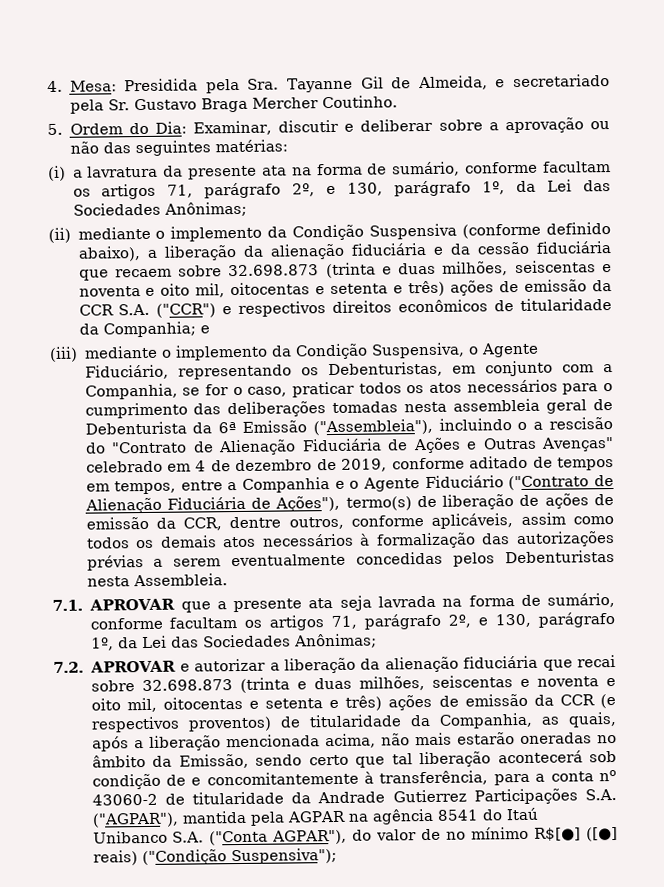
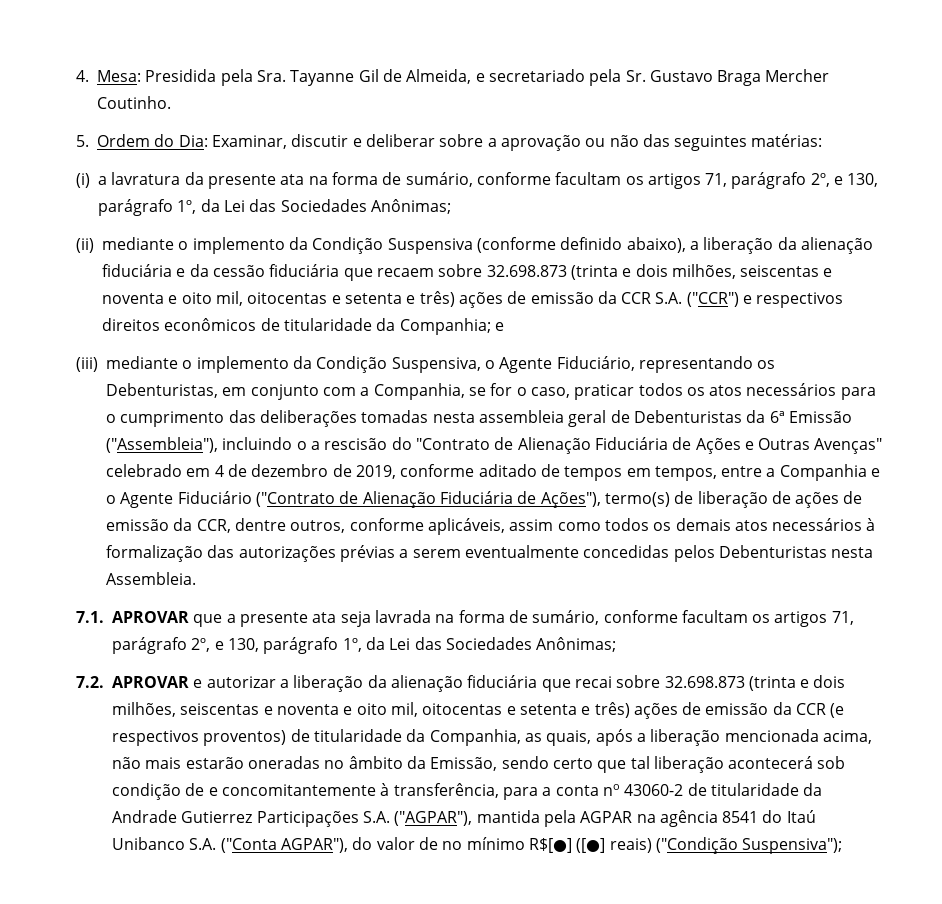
- (ii) mediante o implemento da Condição Suspensiva (conforme definido abaixo), a liberação da alienação fiduciária e da cessão fiduciária que recaem sobre 32.698.873 (trinta e duas milhões, seiscentas e noventa e oito mil, oitocentas e setenta e três) ações de emissão da CCR S.A. ("CCR") e respectivos direitos econômicos de titularidade da Companhia; e
+ (ii) mediante o implemento da Condição Suspensiva (conforme definido abaixo), a liberação da alienação fiduciária e da cessão fiduciária que recaem sobre 32.698.873 (trinta e dois milhões, seiscentas e noventa e oito mil, oitocentas e setenta e três) ações de emissão da CCR S.A. ("CCR") e respectivos direitos econômicos de titularidade da Companhia; e
- (iii) mediante o implemento da Condição Suspensiva, o Agente Fiduciário, representando os Debenturistas, em conjunto com a Companhia, se for o caso, praticar todos os atos necessários para o cumprimento das deliberações tomadas nesta assembleia geral de Debenturista da 6ª Emissão ("Assembleia"), incluindo o a rescisão do "Contrato de Alienação Fiduciária de Ações e Outras Avenças" celebrado em 4 de dezembro de 2019, conforme aditado de tempos em tempos, entre a Companhia e o Agente Fiduciário ("Contrato de Alienação Fiduciária de Ações"), termo(s) de liberação de ações de emissão da CCR, dentre outros, conforme aplicáveis, assim como todos os demais atos necessários à formalização das autorizações prévias a serem eventualmente concedidas pelos Debenturistas nesta Assembleia.
+ (iii) mediante o implemento da Condição Suspensiva, o Agente Fiduciário, representando os Debenturistas, em conjunto com a Companhia, se for o caso, praticar todos os atos necessários para o cumprimento das deliberações tomadas nesta assembleia geral de Debenturistas da 6ª Emissão ("Assembleia"), incluindo o a rescisão do "Contrato de Alienação Fiduciária de Ações e Outras Avenças" celebrado em 4 de dezembro de 2019, conforme aditado de tempos em tempos, entre a Companhia e o Agente Fiduciário ("Contrato de Alienação Fiduciária de Ações"), termo(s) de liberação de ações de emissão da CCR, dentre outros, conforme aplicáveis, assim como todos os demais atos necessários à formalização das autorizações prévias a serem eventualmente concedidas pelos Debenturistas nesta Assembleia.
- 7.2. APROVAR e autorizar a liberação da alienação fiduciária que recai sobre 32.698.873 (trinta e duas milhões, seiscentas e noventa e oito mil, oitocentas e setenta e três) ações de emissão da CCR (e respectivos proventos) de titularidade da Companhia, as quais, após a liberação mencionada acima, não mais estarão oneradas no âmbito da Emissão, sendo certo que tal liberação acontecerá sob condição de e concomitantemente à transferência, para a conta no 43060-2 de titularidade da Andrade Gutierrez Participações S.A. ("AGPAR"), mantida pela AGPAR na agência 8541 do Itaú Unibanco S.A. ("Conta AGPAR"), do valor de no mínimo R$[●] ([●] reais) ("Condição Suspensiva");
+ 7.2. APROVAR e autorizar a liberação da alienação fiduciária que recai sobre 32.698.873 (trinta e dois milhões, seiscentas e noventa e oito mil, oitocentas e setenta e três) ações de emissão da CCR (e respectivos proventos) de titularidade da Companhia, as quais, após a liberação mencionada acima, não mais estarão oneradas no âmbito da Emissão, sendo certo que tal liberação acontecerá sob condição de e concomitantemente à transferência, para a conta no 43060-2 de titularidade da Andrade Gutierrez Participações S.A. ("AGPAR"), mantida pela AGPAR na agência 8541 do Itaú Unibanco S.A. ("Conta AGPAR"), do valor de no mínimo R$[●] ([●] reais) ("Condição Suspensiva");

